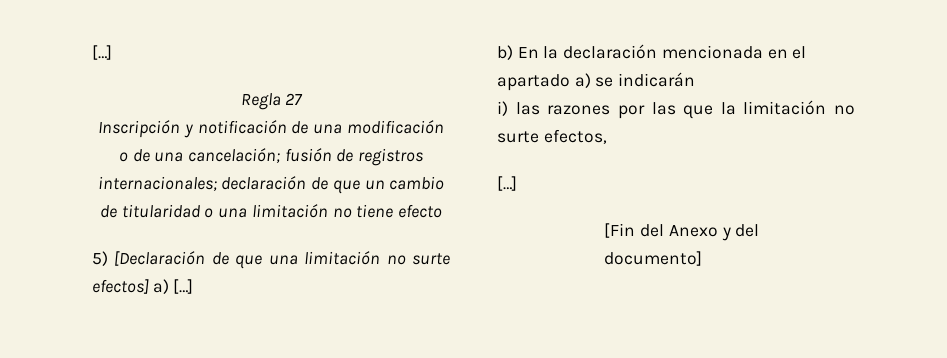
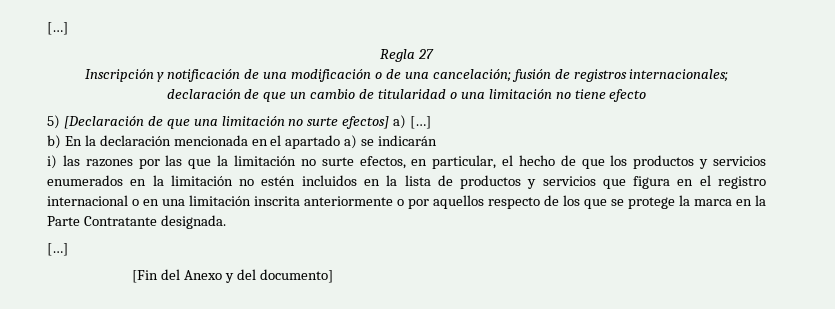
- i) las razones por las que la limitación no surte efectos,
+ i) las razones por las que la limitación no surte efectos, en particular, el hecho de que los productos y servicios enumerados en la limitación no estén incluidos en la lista de productos y servicios que figura en el registro internacional o en una limitación inscrita anteriormente o por aquellos respecto de los que se protege la marca en la Parte Contratante designada.

